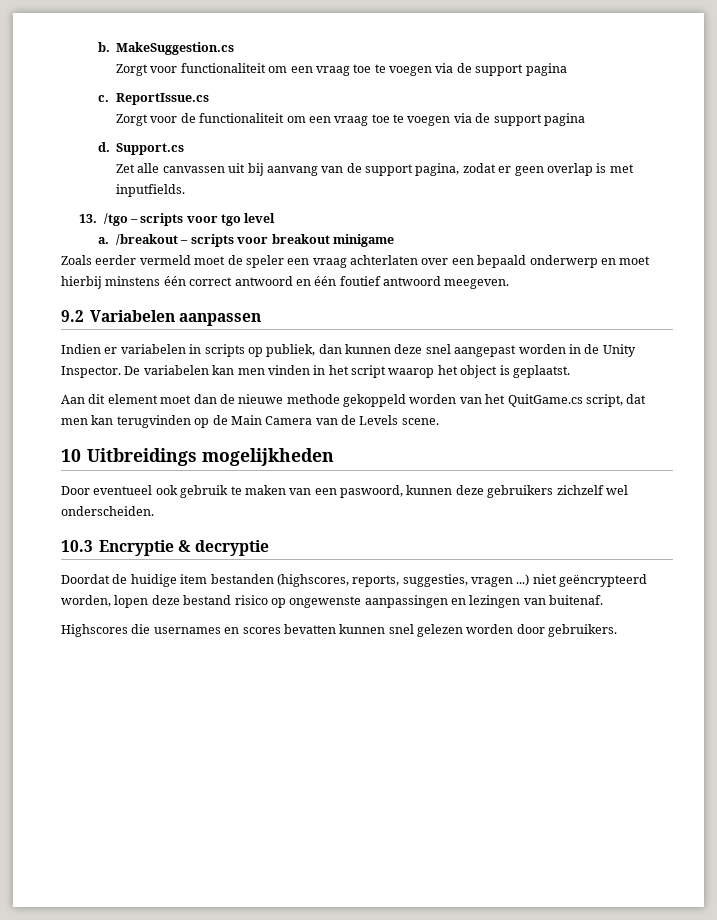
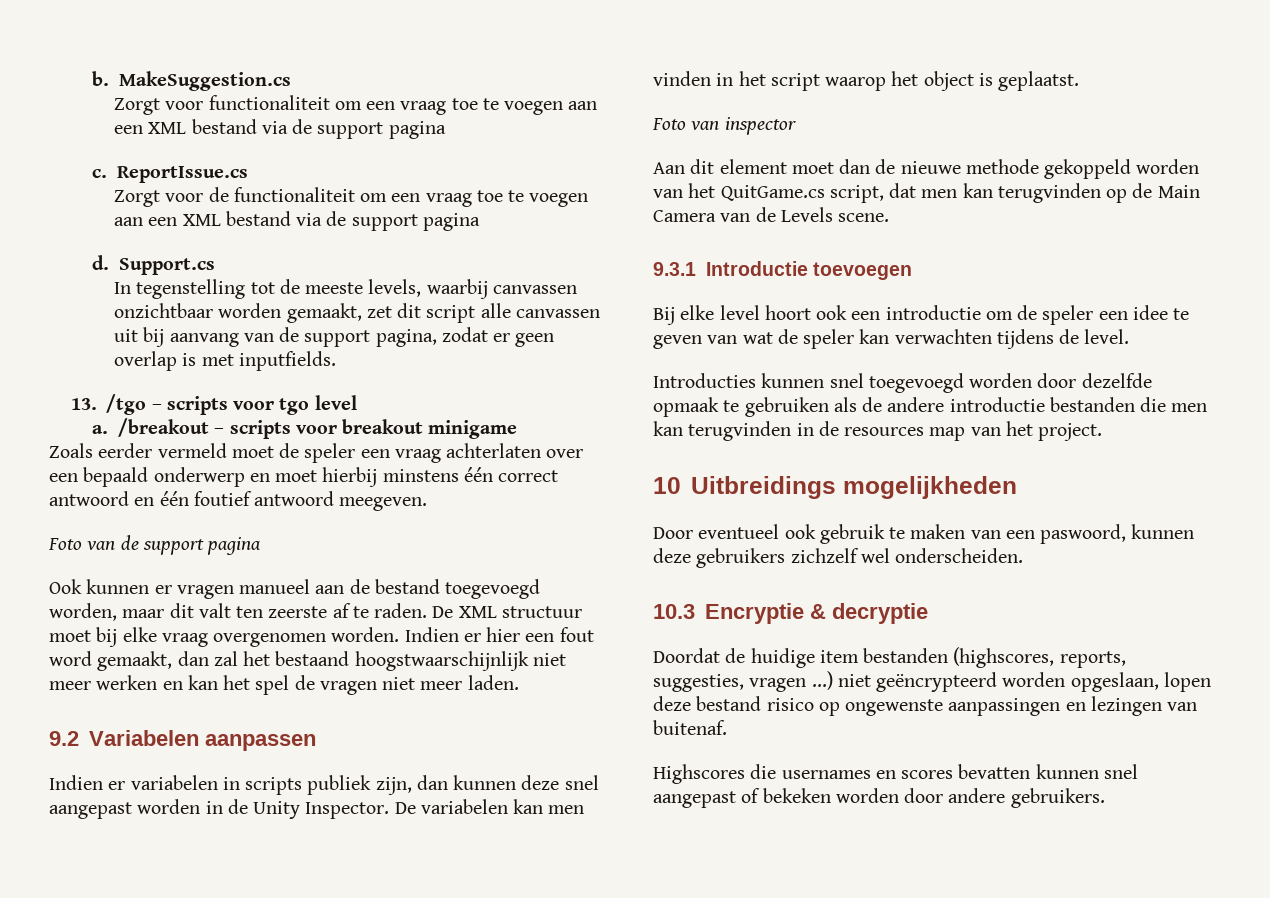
- Zorgt voor functionaliteit om een vraag toe te voegen via de support pagina
+ Zorgt voor functionaliteit om een vraag toe te voegen aan een XML bestand via de support pagina
- Zorgt voor de functionaliteit om een vraag toe te voegen via de support pagina
+ Zorgt voor de functionaliteit om een vraag toe te voegen aan een XML bestand via de support pagina
- Zet alle canvassen uit bij aanvang van de support pagina, zodat er geen overlap is met inputfields.
+ In tegenstelling tot de meeste levels, waarbij canvassen onzichtbaar worden gemaakt, zet dit script alle canvassen uit bij aanvang van de support pagina, zodat er geen overlap is met inputfields.
+ Foto van de support pagina
+ Ook kunnen er vragen manueel aan de bestand toegevoegd worden, maar dit valt ten zeerste af te raden. De XML structuur moet bij elke vraag overgenomen worden. Indien er hier een fout word gemaakt, dan zal het bestaand hoogstwaarschijnlijk niet meer werken en kan het spel de vragen niet meer laden.
- Indien er variabelen in scripts op publiek, dan kunnen deze snel aangepast worden in de Unity Inspector.
+ Indien er variabelen in scripts publiek zijn, dan kunnen deze snel aangepast worden in de Unity Inspector.
+ Foto van inspector
+ 9.3.1 Introductie toevoegen
+ Bij elke level hoort ook een introductie om de speler een idee te geven van wat de speler kan verwachten tijdens de level.
+ Introducties kunnen snel toegevoegd worden door dezelfde opmaak te gebruiken als de andere introductie bestanden die men kan terugvinden in de resources map van het project.
- Doordat de huidige item bestanden (highscores, reports, suggesties, vragen ...) niet geëncrypteerd worden, lopen deze bestand risico op ongewenste aanpassingen en lezingen van buitenaf.
+ Doordat de huidige item bestanden (highscores, reports, suggesties, vragen ...) niet geëncrypteerd worden opgeslaan, lopen deze bestand risico op ongewenste aanpassingen en lezingen van buitenaf.
- Highscores die usernames en scores bevatten kunnen snel gelezen worden door gebruikers.
+ Highscores die usernames en scores bevatten kunnen snel aangepast of bekeken worden door andere gebruikers.

